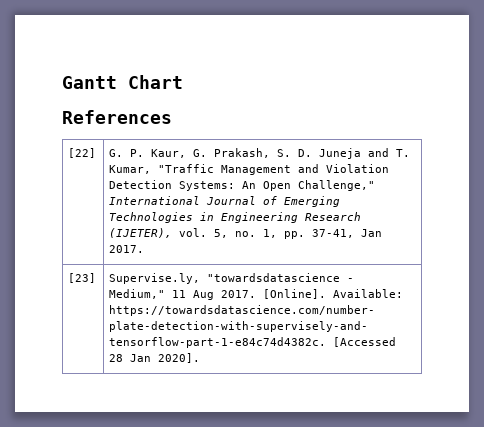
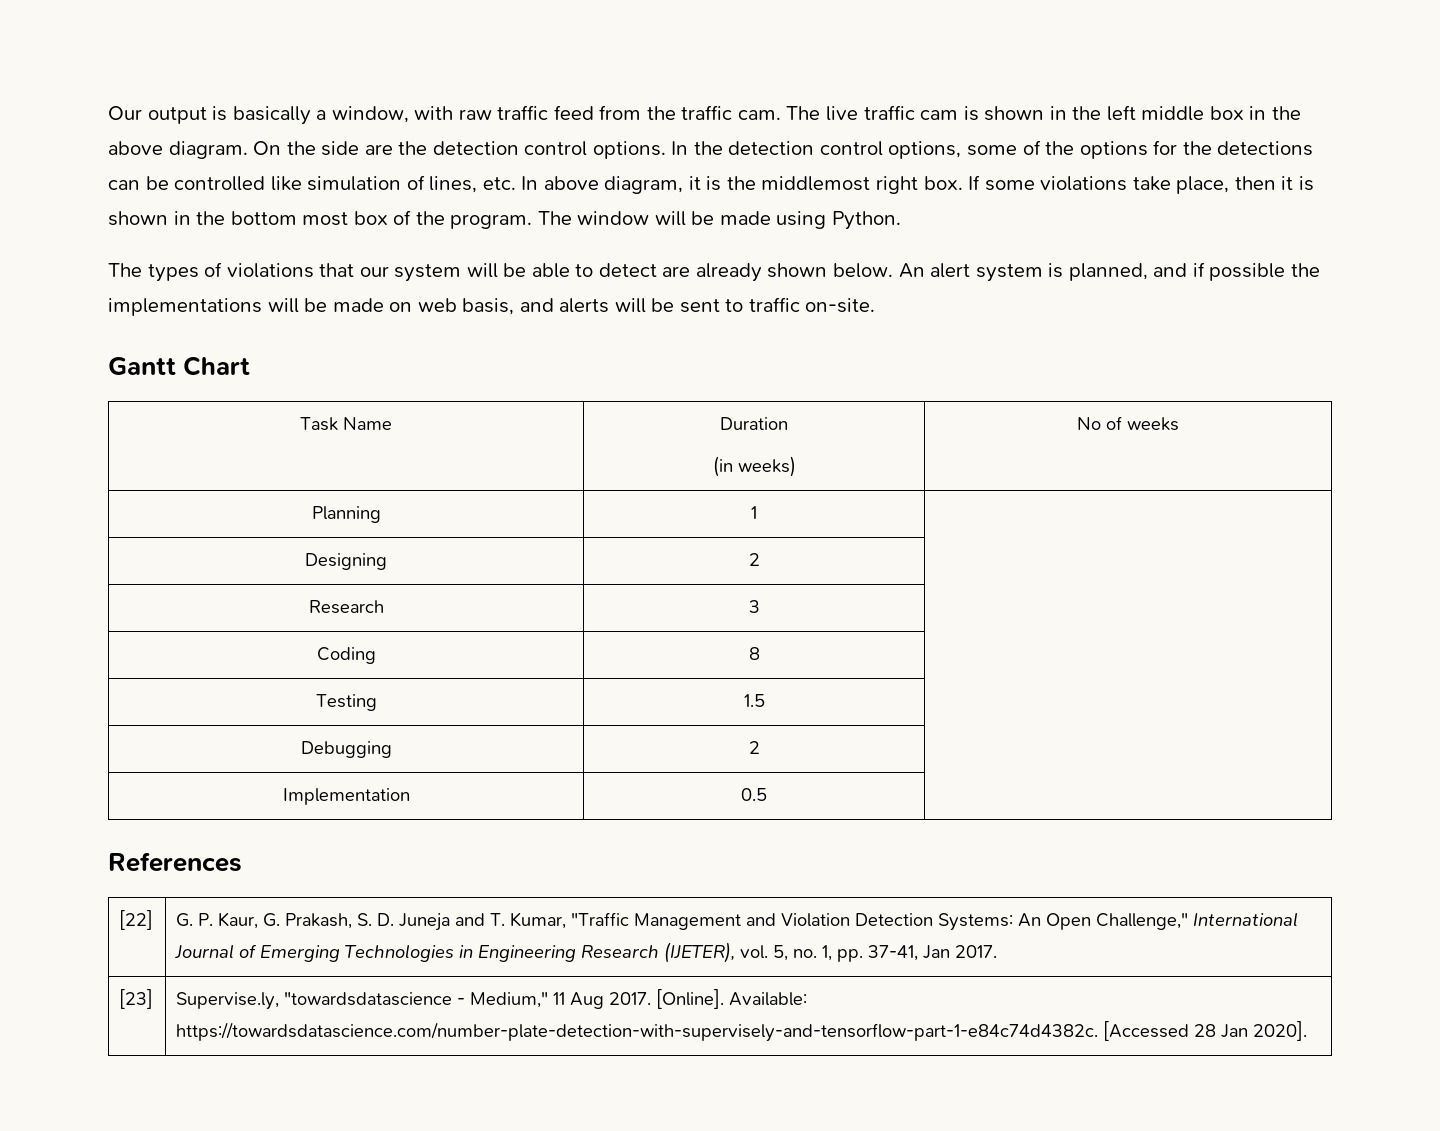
+ Our output is basically a window, with raw traffic feed from the traffic cam. The live traffic cam is shown in the left middle box in the above diagram. On the side are the detection control options. In the detection control options, some of the options for the detections can be controlled like simulation of lines, etc. In above diagram, it is the middlemost right box. If some violations take place, then it is shown in the bottom most box of the program. The window will be made using Python.
+ The types of violations that our system will be able to detect are already shown below. An alert system is planned, and if possible the implementations will be made on web basis, and alerts will be sent to traffic on-site.
  Gantt Chart
+ Task Name | Duration
+ (in weeks) | No of weeks
+ Planning | 1 |
+ Designing | 2 |
+ Research | 3 |
+ Coding | 8 |
+ Testing | 1.5 |
+ Debugging | 2 |
+ Implementation | 0.5 |

